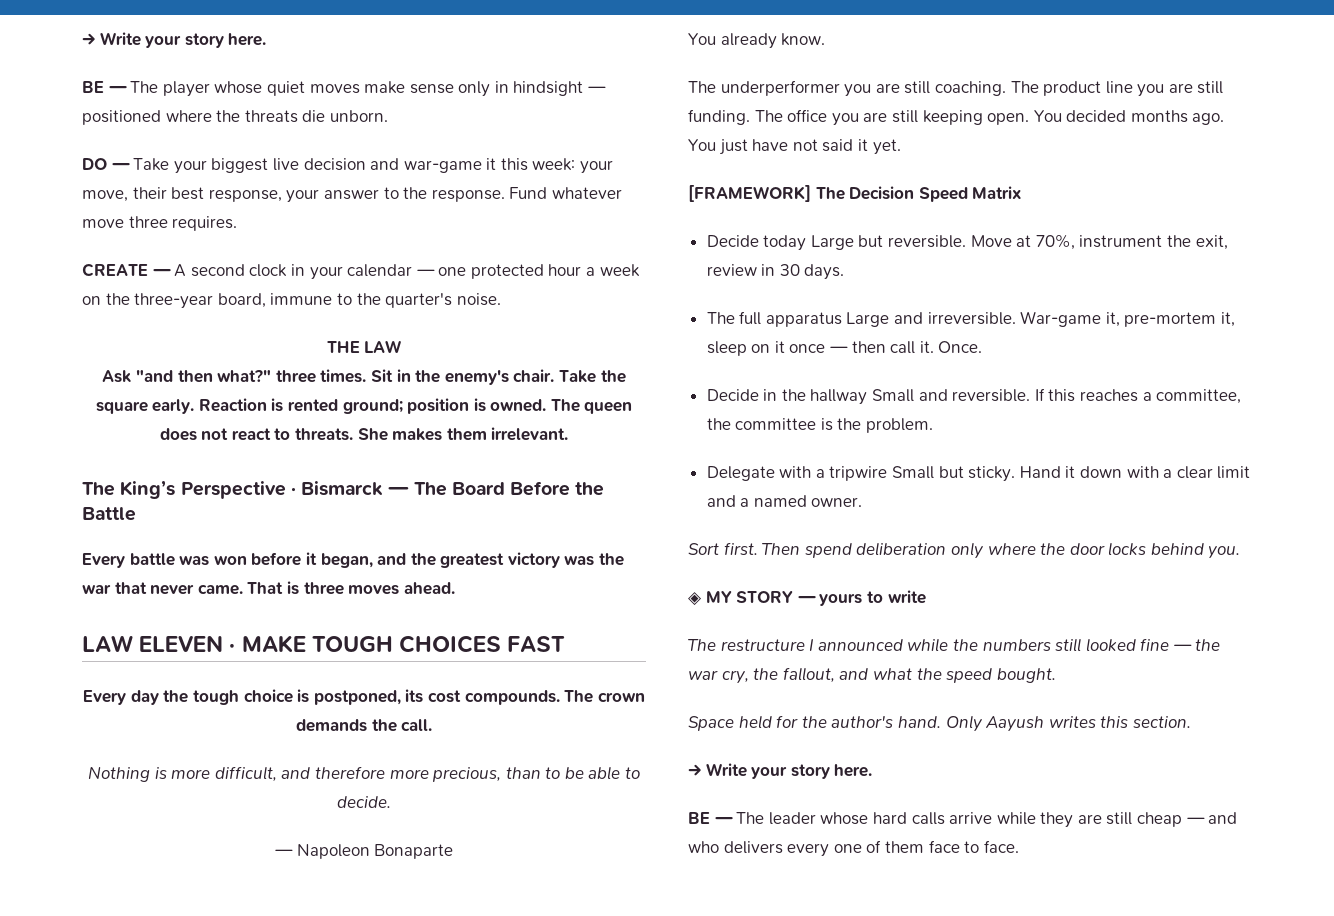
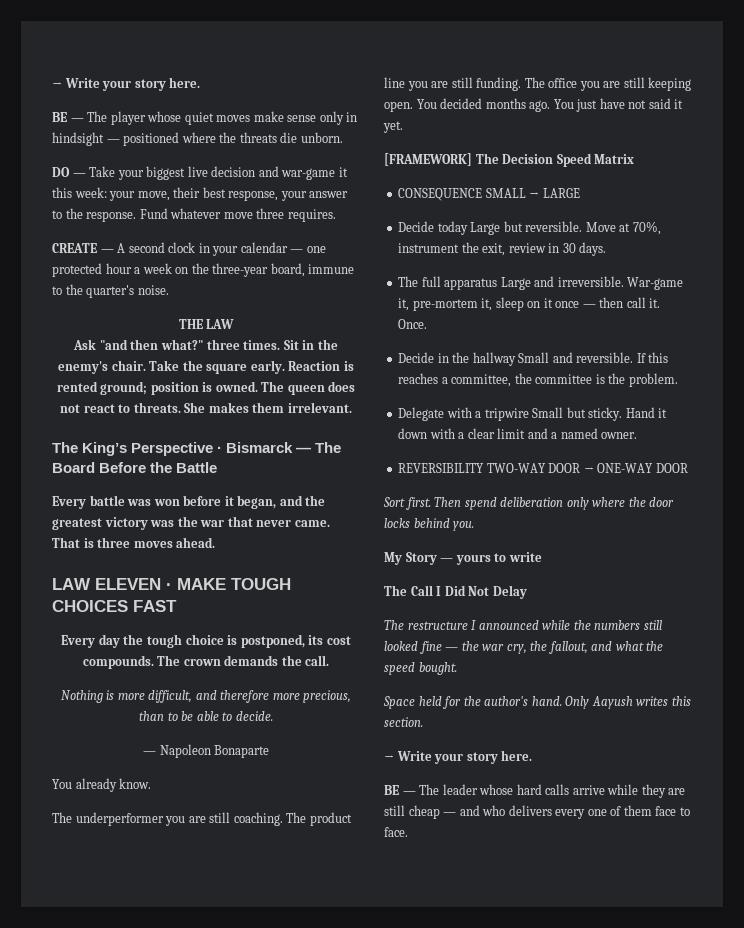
+ CONSEQUENCE SMALL → LARGE
+ REVERSIBILITY TWO-WAY DOOR → ONE-WAY DOOR
- ◈ MY STORY — yours to write
+ My Story — yours to write
+ The Call I Did Not Delay

